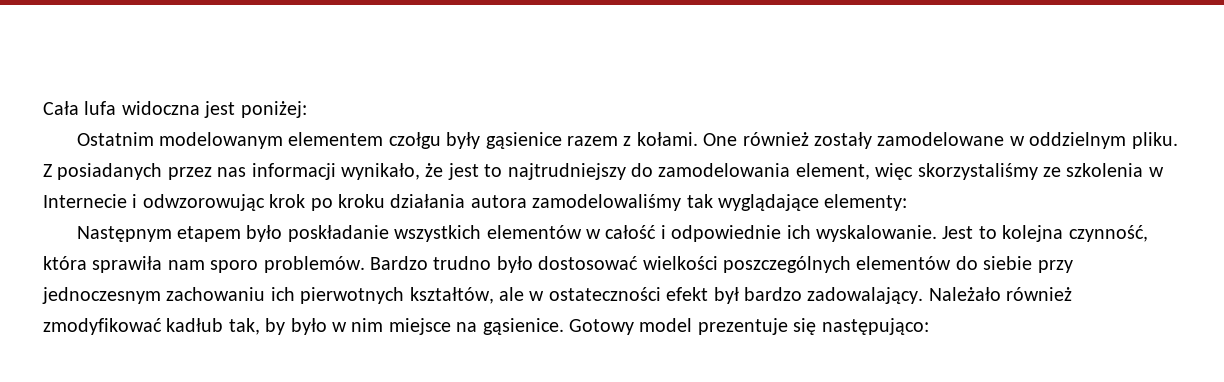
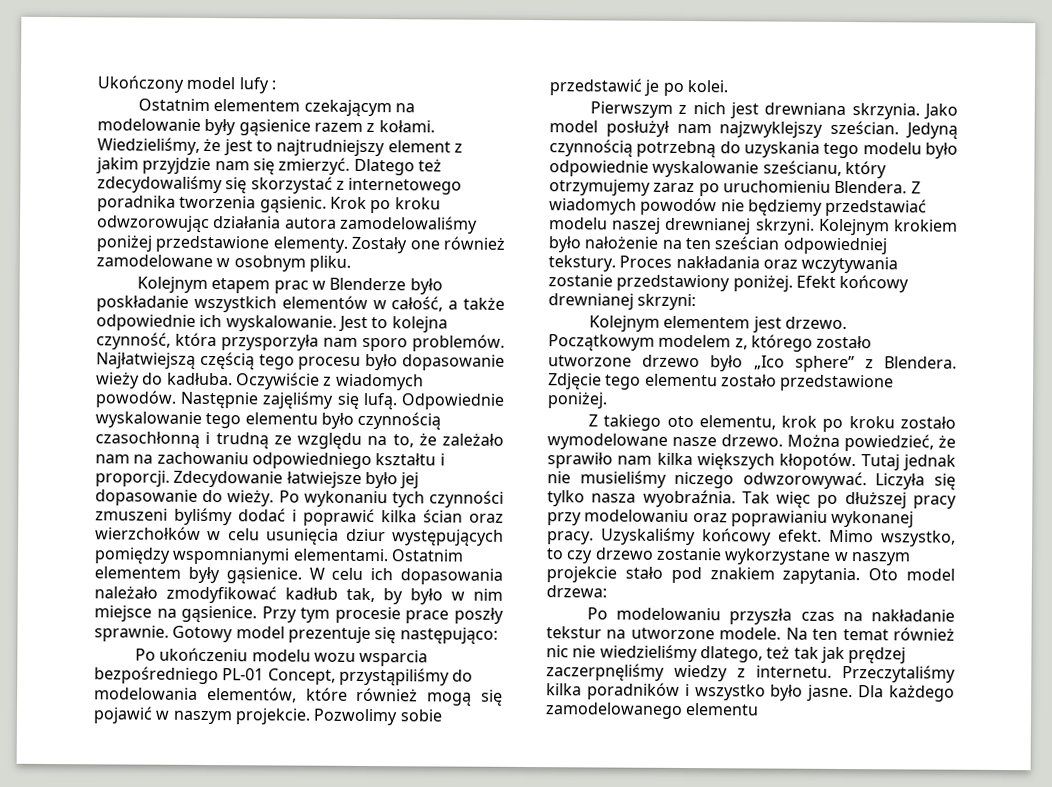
- Cała lufa widoczna jest poniżej:
- Ostatnim modelowanym elementem czołgu były gąsienice razem z kołami.
+ Ukończony model lufy :
+ Ostatnim elementem czekającym na modelowanie były gąsienice razem z kołami.
- One również zostały zamodelowane w oddzielnym pliku. Z posiadanych przez nas informacji wynikało, że jest to najtrudniejszy do zamodelowania element, więc skorzystaliśmy ze szkolenia w Internecie i odwzorowując krok po kroku działania autora zamodelowaliśmy tak wyglądające elementy:
- Następnym etapem było poskładanie wszystkich elementów w całość i odpowiednie ich wyskalowanie.
+ Wiedzieliśmy, że jest to najtrudniejszy element z jakim przyjdzie nam się zmierzyć. Dlatego też zdecydowaliśmy się skorzystać z internetowego poradnika tworzenia gąsienic. Krok po kroku odwzorowując działania autora zamodelowaliśmy poniżej przedstawione elementy. Zostały one również zamodelowane w osobnym pliku.
+ Kolejnym etapem prac w Blenderze było poskładanie wszystkich elementów w całość, a także odpowiednie ich wyskalowanie.
- Jest to kolejna czynność, która sprawiła nam sporo problemów.
+ Jest to kolejna czynność, która przysporzyła nam sporo problemów.
- Bardzo trudno było dostosować wielkości poszczególnych elementów do siebie przy jednoczesnym zachowaniu ich pierwotnych kształtów, ale w ostateczności efekt był bardzo zadowalający. Należało również zmodyfikować kadłub tak, by było w nim miejsce na gąsienice.
+ Najłatwiejszą częścią tego procesu było dopasowanie wieży do kadłuba. Oczywiście z wiadomych powodów. Następnie zajęliśmy się lufą. Odpowiednie wyskalowanie tego elementu było czynnością czasochłonną i trudną ze względu na to, że zależało nam na zachowaniu odpowiedniego kształtu i proporcji. Zdecydowanie łatwiejsze było jej dopasowanie do wieży. Po wykonaniu tych czynności zmuszeni byliśmy dodać i poprawić kilka ścian oraz wierzchołków w celu usunięcia dziur występujących pomiędzy wspomnianymi elementami. Ostatnim elementem były gąsienice. W celu ich dopasowania należało zmodyfikować kadłub tak, by było w nim miejsce na gąsienice.
+ Przy tym procesie prace poszły sprawnie.
+ Po ukończeniu modelu wozu wsparcia bezpośredniego PL-01 Concept, przystąpiliśmy do modelowania elementów, które również mogą się pojawić w naszym projekcie. Pozwolimy sobie przedstawić je po kolei.
+ Pierwszym z nich jest drewniana skrzynia. Jako model posłużył nam najzwyklejszy sześcian. Jedyną czynnością potrzebną do uzyskania tego modelu było odpowiednie wyskalowanie sześcianu, który otrzymujemy zaraz po uruchomieniu Blendera. Z wiadomych powodów nie będziemy przedstawiać modelu naszej drewnianej skrzyni. Kolejnym krokiem było nałożenie na ten sześcian odpowiedniej tekstury. Proces nakładania oraz wczytywania zostanie przedstawiony poniżej. Efekt końcowy drewnianej skrzyni:
+ Kolejnym elementem jest drzewo. Początkowym modelem z, którego zostało utworzone drzewo było „Ico sphere” z Blendera. Zdjęcie tego elementu zostało przedstawione poniżej.
+ Z takiego oto elementu, krok po kroku zostało wymodelowane nasze drzewo. Można powiedzieć, że sprawiło nam kilka większych kłopotów. Tutaj jednak nie musieliśmy niczego odwzorowywać. Liczyła się tylko nasza wyobraźnia. Tak więc po dłuższej pracy przy modelowaniu oraz poprawianiu wykonanej pracy. Uzyskaliśmy końcowy efekt. Mimo wszystko, to czy drzewo zostanie wykorzystane w naszym projekcie stało pod znakiem zapytania. Oto model drzewa:
+ Po modelowaniu przyszła czas na nakładanie tekstur na utworzone modele. Na ten temat również nic nie wiedzieliśmy dlatego, też tak jak prędzej zaczerpnęliśmy wiedzy z internetu. Przeczytaliśmy kilka poradników i wszystko było jasne. Dla każdego zamodelowanego elementu

